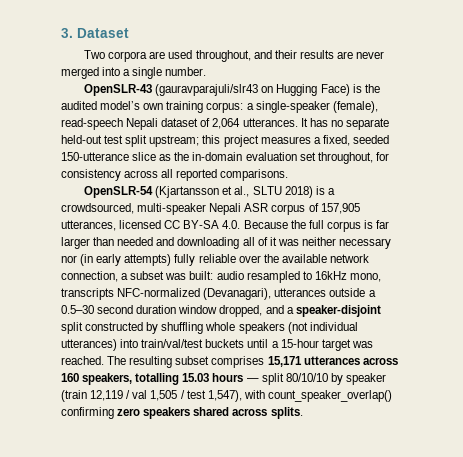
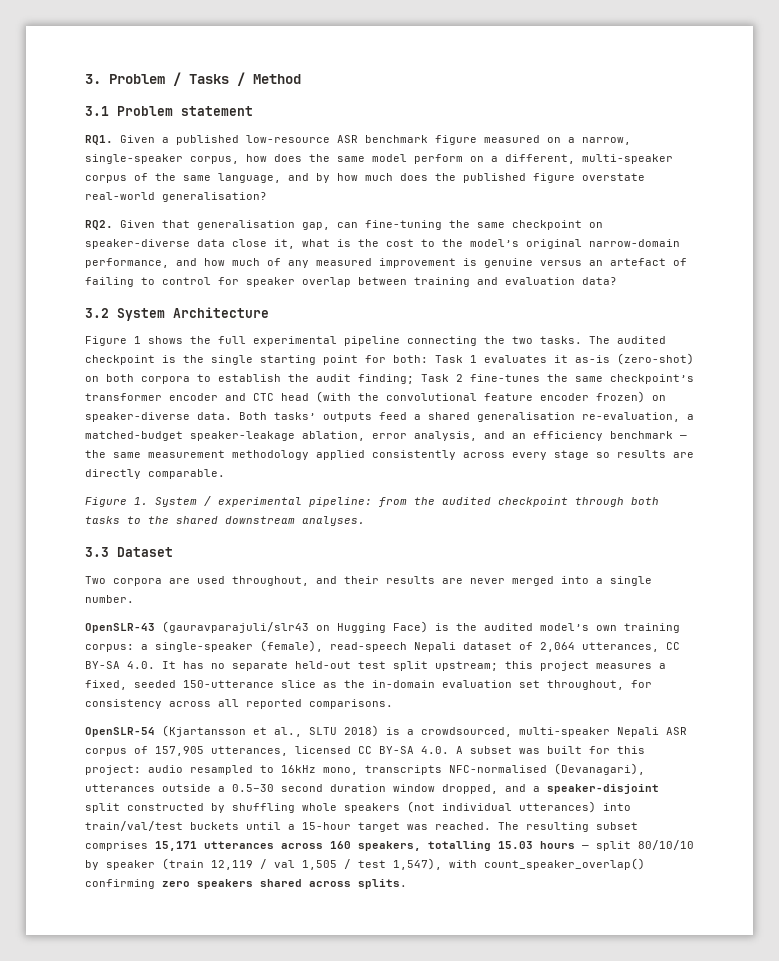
- 3. Dataset
+ 3. Problem / Tasks / Method
+ 3.1 Problem statement
+ RQ1. Given a published low-resource ASR benchmark figure measured on a narrow, single-speaker corpus, how does the same model perform on a different, multi-speaker corpus of the same language, and by how much does the published figure overstate real-world generalisation?
+ RQ2. Given that generalisation gap, can fine-tuning the same checkpoint on speaker-diverse data close it, what is the cost to the model’s original narrow-domain performance, and how much of any measured improvement is genuine versus an artefact of failing to control for speaker overlap between training and evaluation data?
+ 3.2 System Architecture
+ Figure 1 shows the full experimental pipeline connecting the two tasks. The audited checkpoint is the single starting point for both: Task 1 evaluates it as-is (zero-shot) on both corpora to establish the audit finding; Task 2 fine-tunes the same checkpoint’s transformer encoder and CTC head (with the convolutional feature encoder frozen) on speaker-diverse data. Both tasks’ outputs feed a shared generalisation re-evaluation, a matched-budget speaker-leakage ablation, error analysis, and an efficiency benchmark — the same measurement methodology applied consistently across every stage so results are directly comparable.
+ Figure 1. System / experimental pipeline: from the audited checkpoint through both tasks to the shared downstream analyses.
+ 3.3 Dataset
- OpenSLR-43 (gauravparajuli/slr43 on Hugging Face) is the audited model’s own training corpus: a single-speaker (female), read-speech Nepali dataset of 2,064 utterances. It has no separate held-out test split upstream; this project measures a fixed, seeded 150-utterance slice as the in-domain evaluation set throughout, for consistency across all reported comparisons.
+ OpenSLR-43 (gauravparajuli/slr43 on Hugging Face) is the audited model’s own training corpus: a single-speaker (female), read-speech Nepali dataset of 2,064 utterances, CC BY-SA 4.0. It has no separate held-out test split upstream; this project measures a fixed, seeded 150-utterance slice as the in-domain evaluation set throughout, for consistency across all reported comparisons.
- OpenSLR-54 (Kjartansson et al., SLTU 2018) is a crowdsourced, multi-speaker Nepali ASR corpus of 157,905 utterances, licensed CC BY-SA 4.0. Because the full corpus is far larger than needed and downloading all of it was neither necessary nor (in early attempts) fully reliable over the available network connection, a subset was built: audio resampled to 16kHz mono, transcripts NFC-normalized (Devanagari), utterances outside a 0.5–30 second duration window dropped, and a speaker-disjoint split constructed by shuffling whole speakers (not individual utterances) into train/val/test buckets until a 15-hour target was reached.
+ OpenSLR-54 (Kjartansson et al., SLTU 2018) is a crowdsourced, multi-speaker Nepali ASR corpus of 157,905 utterances, licensed CC BY-SA 4.0. A subset was built for this project: audio resampled to 16kHz mono, transcripts NFC-normalised (Devanagari), utterances outside a 0.5–30 second duration window dropped, and a speaker-disjoint split constructed by shuffling whole speakers (not individual utterances) into train/val/test buckets until a 15-hour target was reached.

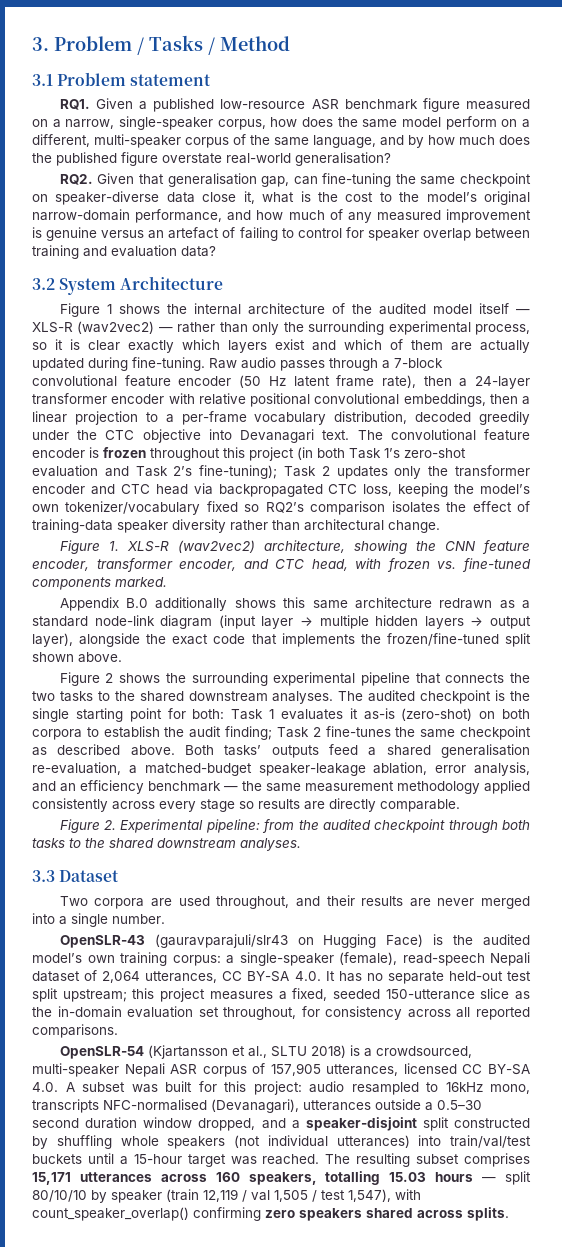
- Figure 1 shows the full experimental pipeline connecting the two tasks.
+ Figure 1 shows the internal architecture of the audited model itself — XLS-R (wav2vec2) — rather than only the surrounding experimental process, so it is clear exactly which layers exist and which of them are actually updated during fine-tuning. Raw audio passes through a 7-block convolutional feature encoder (50 Hz latent frame rate), then a 24-layer transformer encoder with relative positional convolutional embeddings, then a linear projection to a per-frame vocabulary distribution, decoded greedily under the CTC objective into Devanagari text. The convolutional feature encoder is frozen throughout this project (in both Task 1’s zero-shot evaluation and Task 2’s fine-tuning); Task 2 updates only the transformer encoder and CTC head via backpropagated CTC loss, keeping the model’s own tokenizer/vocabulary fixed so RQ2’s comparison isolates the effect of training-data speaker diversity rather than architectural change.
+ Figure 1. XLS-R (wav2vec2) architecture, showing the CNN feature encoder, transformer encoder, and CTC head, with frozen vs. fine-tuned components marked.
+ Appendix B.0 additionally shows this same architecture redrawn as a standard node-link diagram (input layer → multiple hidden layers → output layer), alongside the exact code that implements the frozen/fine-tuned split shown above.
+ Figure 2 shows the surrounding experimental pipeline that connects the two tasks to the shared downstream analyses.
- The audited checkpoint is the single starting point for both: Task 1 evaluates it as-is (zero-shot) on both corpora to establish the audit finding; Task 2 fine-tunes the same checkpoint’s transformer encoder and CTC head (with the convolutional feature encoder frozen) on speaker-diverse data.
+ The audited checkpoint is the single starting point for both: Task 1 evaluates it as-is (zero-shot) on both corpora to establish the audit finding; Task 2 fine-tunes the same checkpoint as described above.
- Figure 1. System / experimental pipeline: from the audited checkpoint through both tasks to the shared downstream analyses.
+ Figure 2. Experimental pipeline: from the audited checkpoint through both tasks to the shared downstream analyses.

